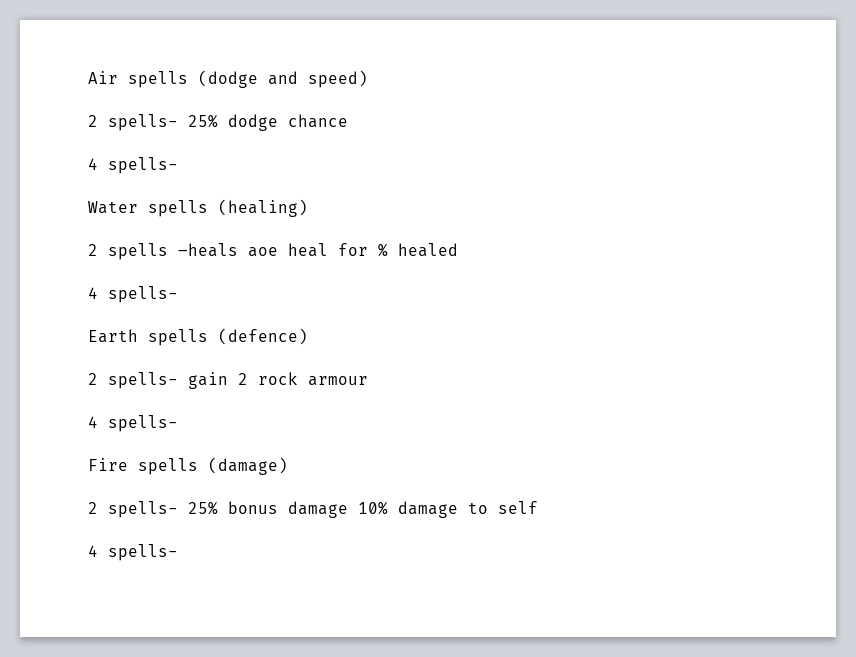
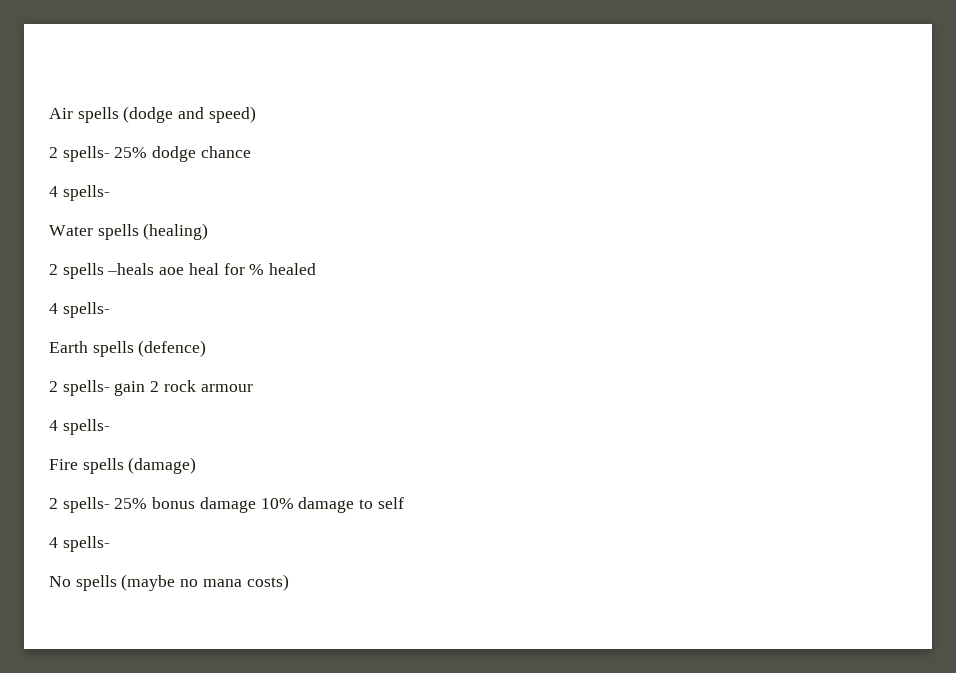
+ No spells (maybe no mana costs)

